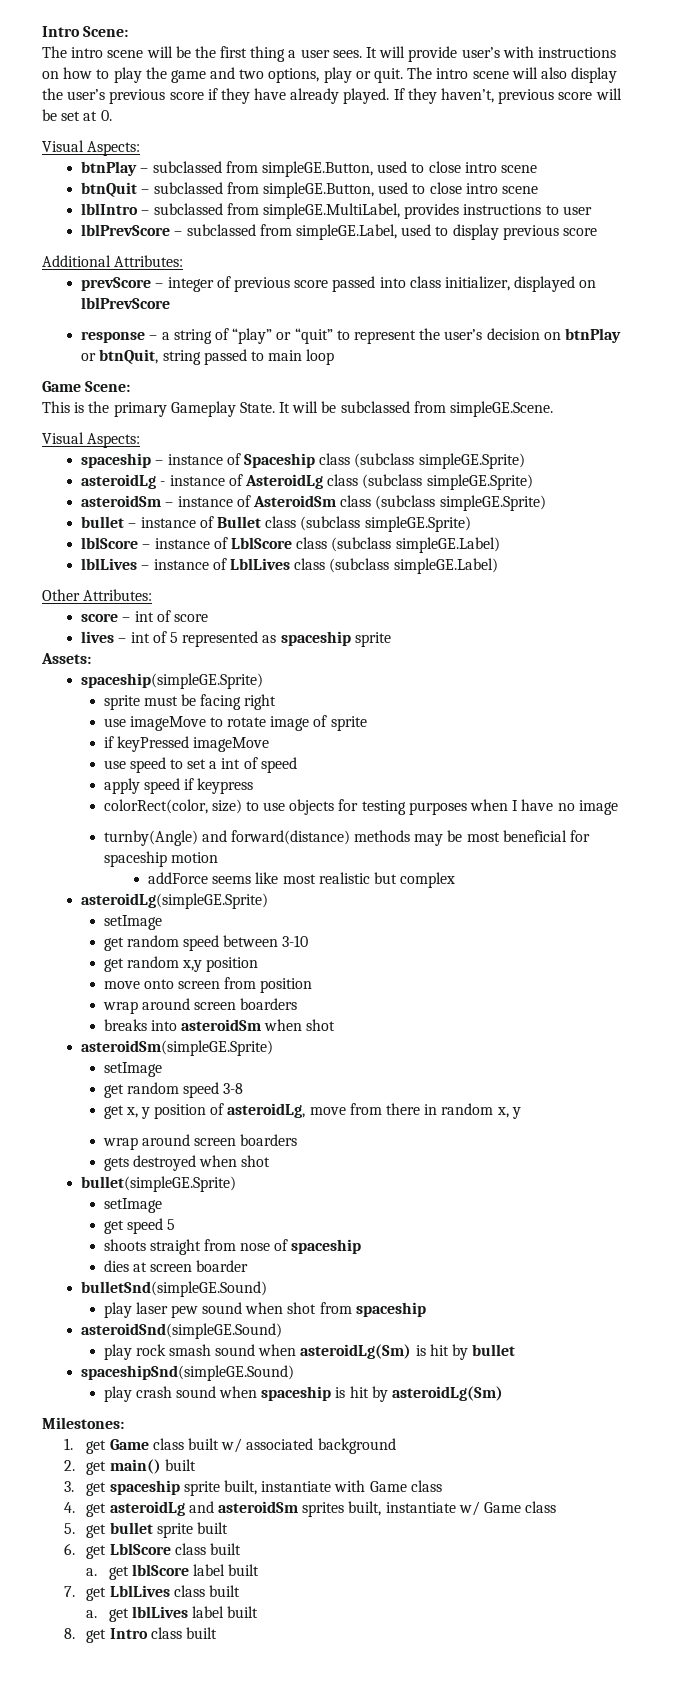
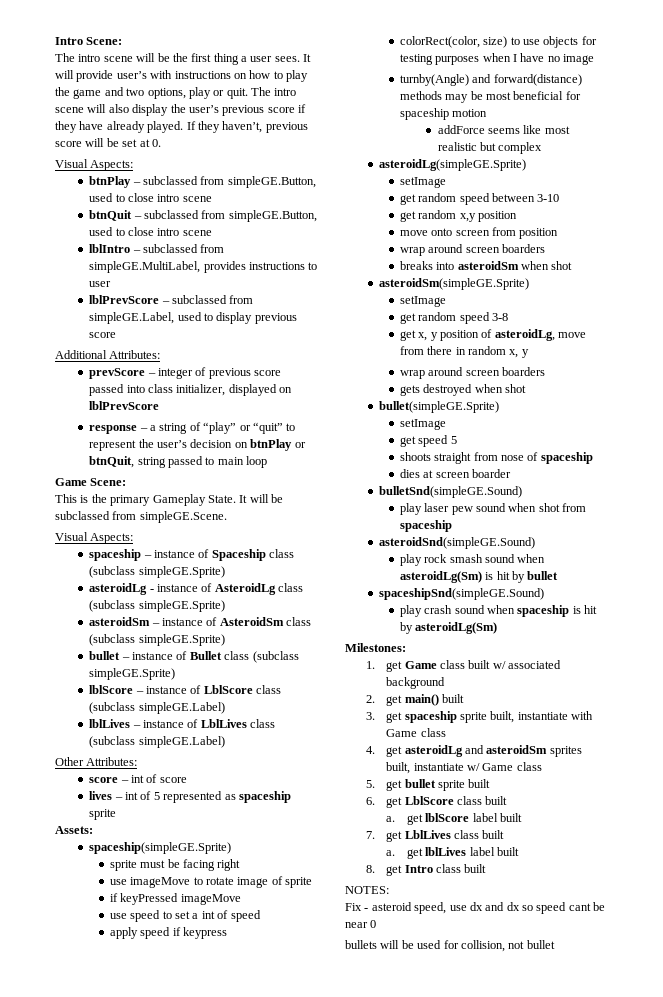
+ NOTES:
+ Fix - asteroid speed, use dx and dx so speed cant be near 0
+ bullets will be used for collision, not bullet

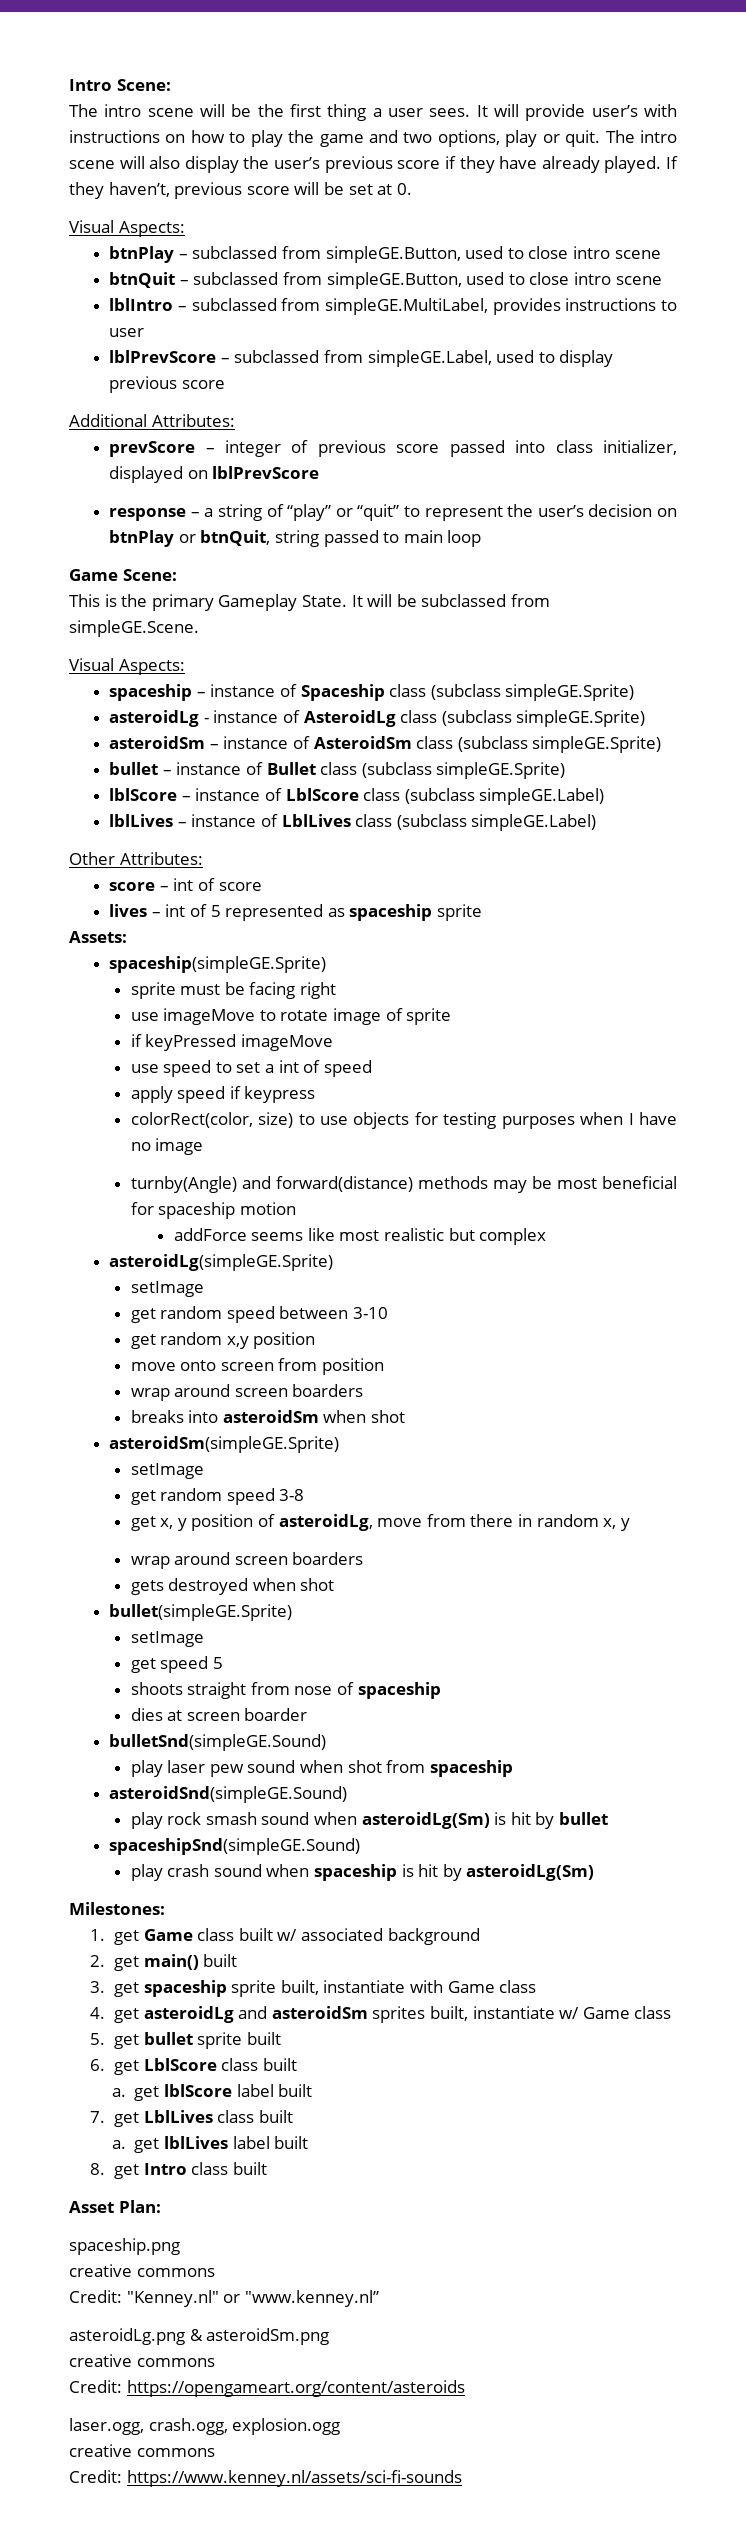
- NOTES:
- Fix - asteroid speed, use dx and dx so speed cant be near 0
- bullets will be used for collision, not bullet
+ Asset Plan:
+ spaceship.png
+ creative commons
+ Credit: "Kenney.nl" or "www.kenney.nl”
+ asteroidLg.png & asteroidSm.png
+ creative commons
+ Credit: https://opengameart.org/content/asteroids
+ laser.ogg, crash.ogg, explosion.ogg
+ creative commons
+ Credit: https://www.kenney.nl/assets/sci-fi-sounds

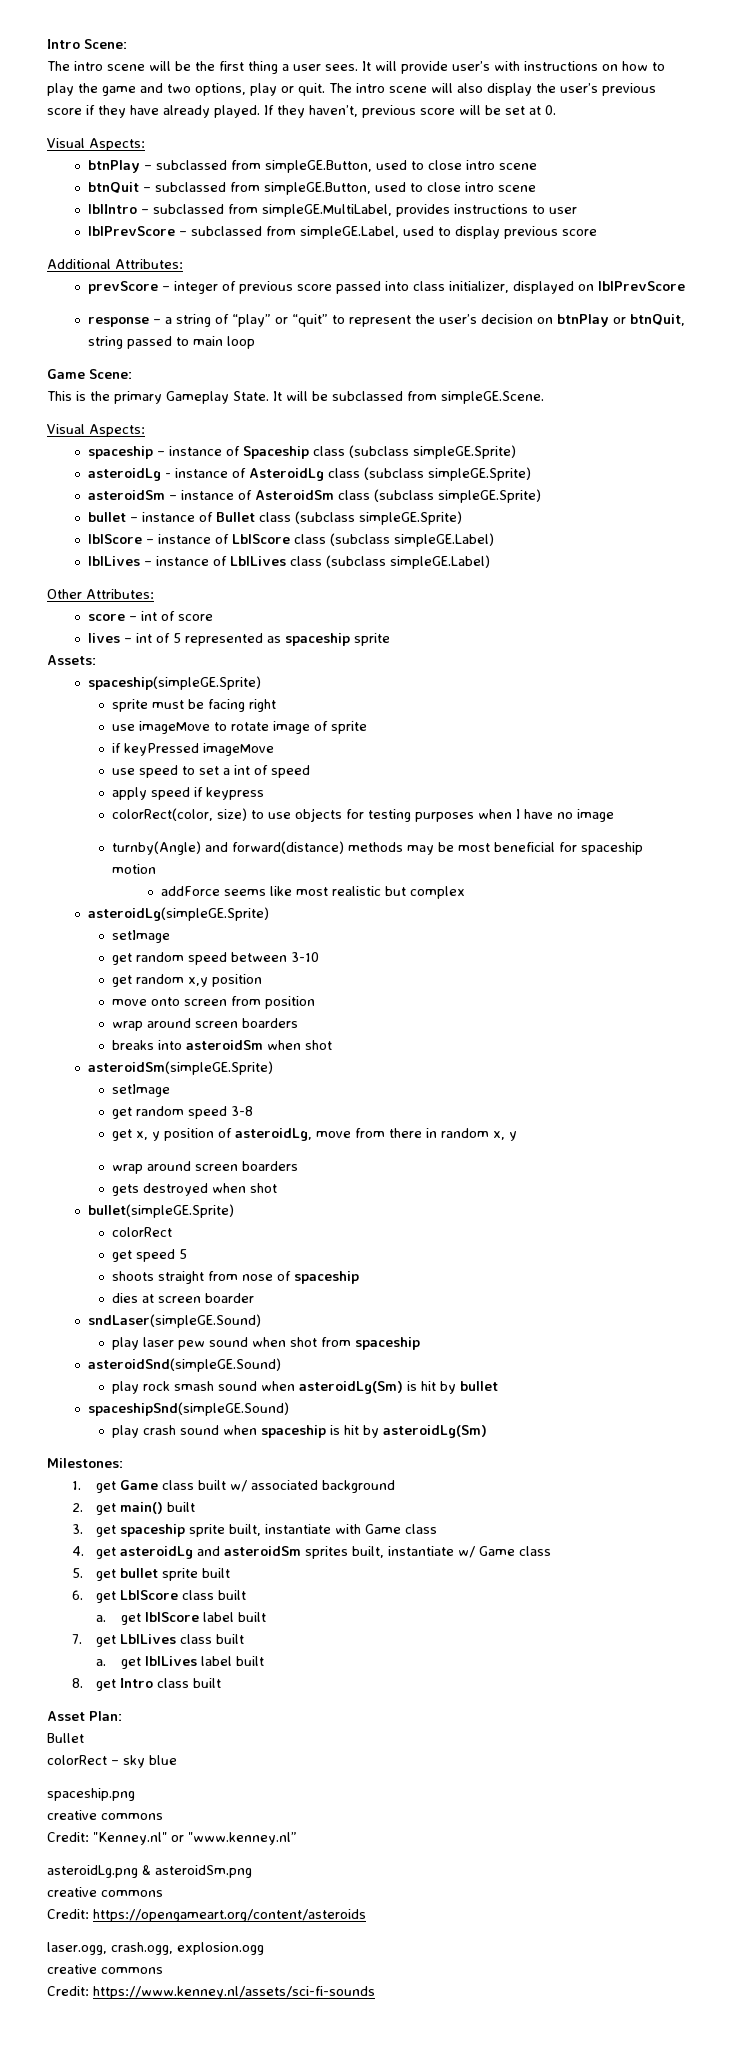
  bullet(simpleGE.Sprite)
- setImage
+ colorRect
- bulletSnd(simpleGE.Sound)
+ sndLaser(simpleGE.Sound)
  Asset Plan:
+ Bullet
+ colorRect – sky blue

